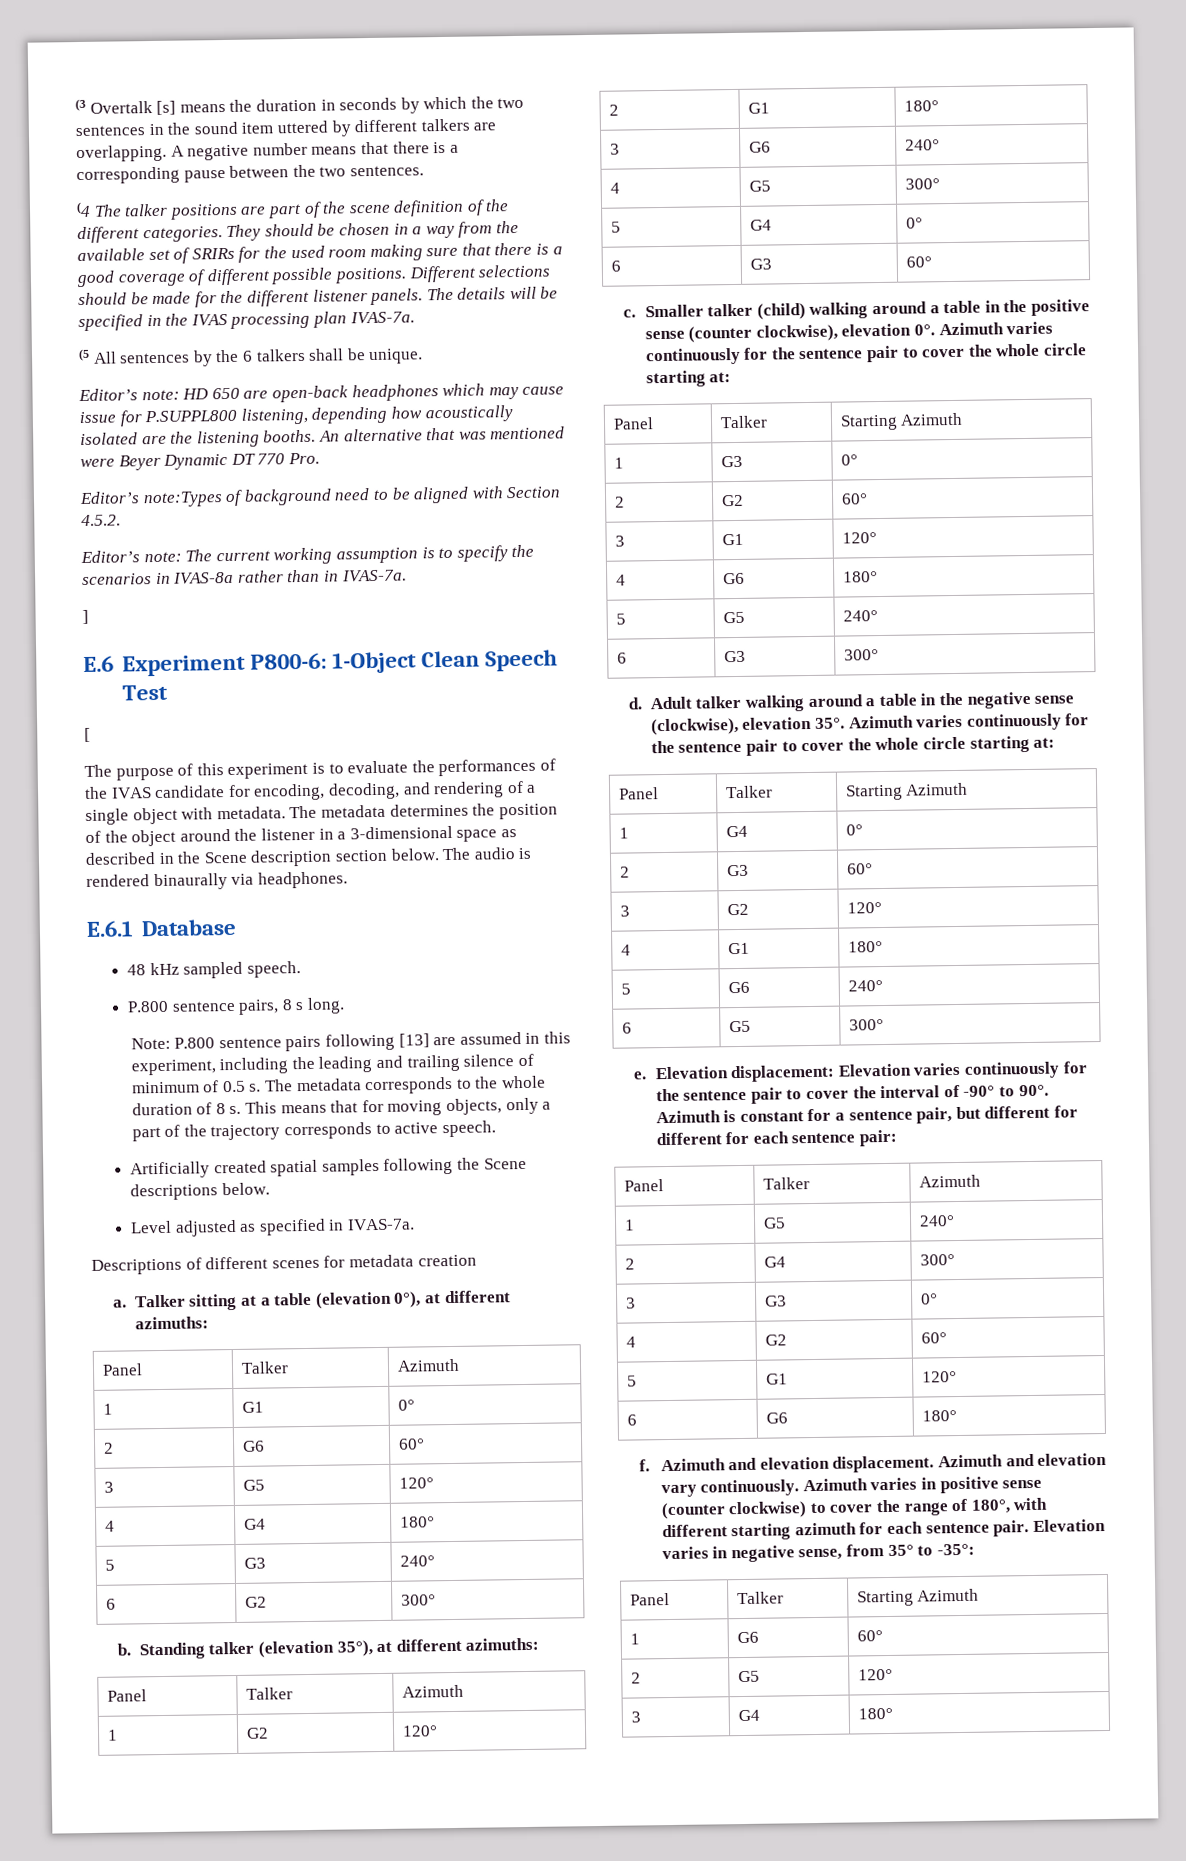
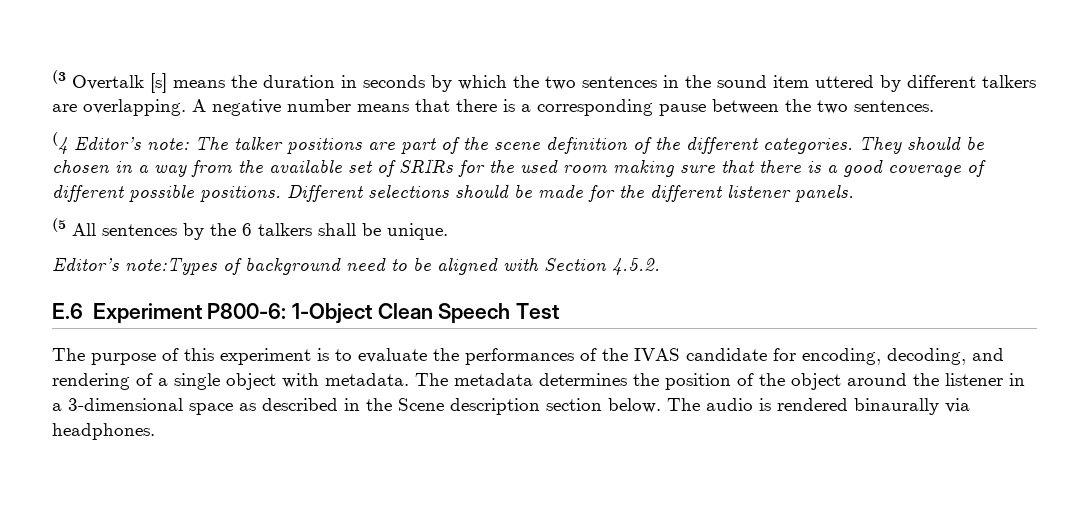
- (4 The talker positions are part of the scene definition of the different categories.
+ (4 Editor’s note: The talker positions are part of the scene definition of the different categories.
- The details will be specified in the IVAS processing plan IVAS-7a.
- Editor’s note: HD 650 are open-back headphones which may cause issue for P.SUPPL800 listening, depending how acoustically isolated are the listening booths. An alternative that was mentioned were Beyer Dynamic DT 770 Pro.
- Editor’s note: The current working assumption is to specify the scenarios in IVAS-8a rather than in IVAS-7a.
- ]
- [
- E.6.1 Database
- 48 kHz sampled speech.
- P.800 sentence pairs, 8 s long.
- Note: P.800 sentence pairs following [13] are assumed in this experiment, including the leading and trailing silence of minimum of 0.5 s. The metadata corresponds to the whole duration of 8 s. This means that for moving objects, only a part of the trajectory corresponds to active speech.
- Artificially created spatial samples following the Scene descriptions below.
- Level adjusted as specified in IVAS-7a.
- Descriptions of different scenes for metadata creation
- a. Talker sitting at a table (elevation 0°), at different azimuths:
- Panel | Talker | Azimuth
- 1 | G1 | 0°
- 2 | G6 | 60°
- 3 | G5 | 120°
- 4 | G4 | 180°
- 5 | G3 | 240°
- 6 | G2 | 300°
- b. Standing talker (elevation 35°), at different azimuths:
- Panel | Talker | Azimuth
- 1 | G2 | 120°
- 2 | G1 | 180°
- 3 | G6 | 240°
- 4 | G5 | 300°
- 5 | G4 | 0°
- 6 | G3 | 60°
- c. Smaller talker (child) walking around a table in the positive sense (counter clockwise), elevation 0°. Azimuth varies continuously for the sentence pair to cover the whole circle starting at:
- Panel | Talker | Starting Azimuth
- 1 | G3 | 0°
- 2 | G2 | 60°
- 3 | G1 | 120°
- 4 | G6 | 180°
- 5 | G5 | 240°
- 6 | G3 | 300°
- d. Adult talker walking around a table in the negative sense (clockwise), elevation 35°. Azimuth varies continuously for the sentence pair to cover the whole circle starting at:
- Panel | Talker | Starting Azimuth
- 1 | G4 | 0°
- 2 | G3 | 60°
- 3 | G2 | 120°
- 4 | G1 | 180°
- 5 | G6 | 240°
- 6 | G5 | 300°
- e. Elevation displacement: Elevation varies continuously for the sentence pair to cover the interval of -90° to 90°. Azimuth is constant for a sentence pair, but different for different for each sentence pair:
- Panel | Talker | Azimuth
- 1 | G5 | 240°
- 2 | G4 | 300°
- 3 | G3 | 0°
- 4 | G2 | 60°
- 5 | G1 | 120°
- 6 | G6 | 180°
- f. Azimuth and elevation displacement. Azimuth and elevation vary continuously. Azimuth varies in positive sense (counter clockwise) to cover the range of 180°, with different starting azimuth for each sentence pair. Elevation varies in negative sense, from 35° to -35°:
- Panel | Talker | Starting Azimuth
- 1 | G6 | 60°
- 2 | G5 | 120°
- 3 | G4 | 180°

